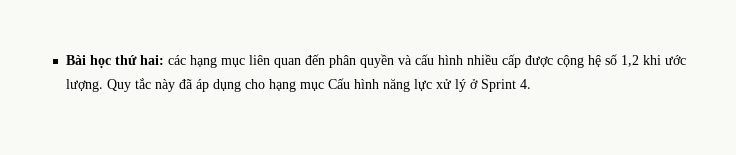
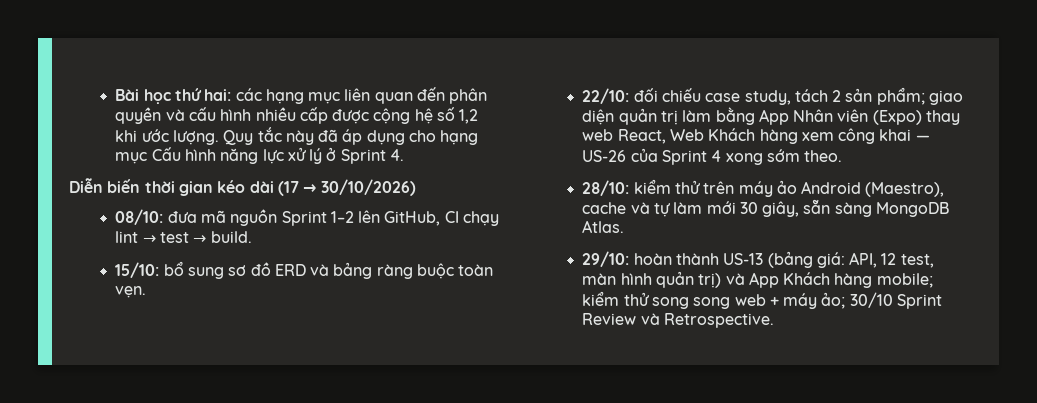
+ Diễn biến thời gian kéo dài (17 → 30/10/2026)
+ 08/10: đưa mã nguồn Sprint 1–2 lên GitHub, CI chạy lint → test → build.
+ 15/10: bổ sung sơ đồ ERD và bảng ràng buộc toàn vẹn.
+ 22/10: đối chiếu case study, tách 2 sản phẩm; giao diện quản trị làm bằng App Nhân viên (Expo) thay web React, Web Khách hàng xem công khai — US-26 của Sprint 4 xong sớm theo.
+ 28/10: kiểm thử trên máy ảo Android (Maestro), cache và tự làm mới 30 giây, sẵn sàng MongoDB Atlas.
+ 29/10: hoàn thành US-13 (bảng giá: API, 12 test, màn hình quản trị) và App Khách hàng mobile; kiểm thử song song web + máy ảo; 30/10 Sprint Review và Retrospective.

